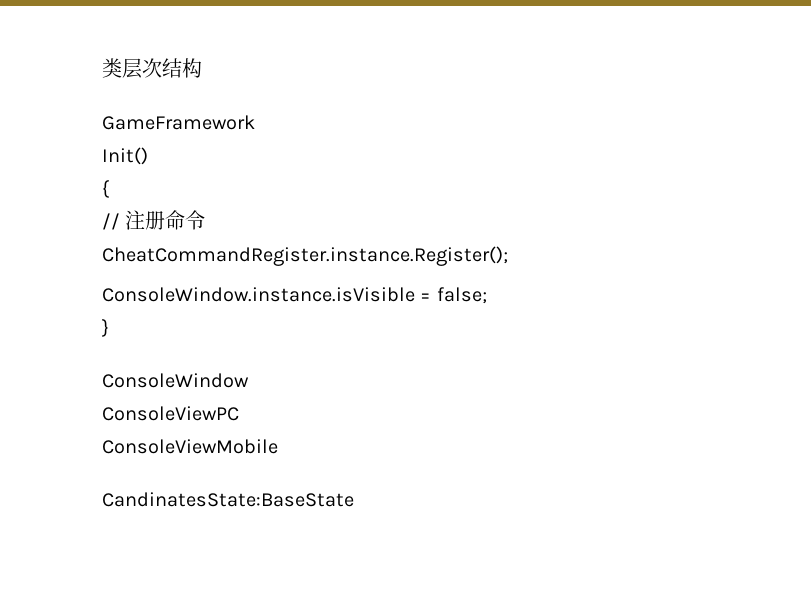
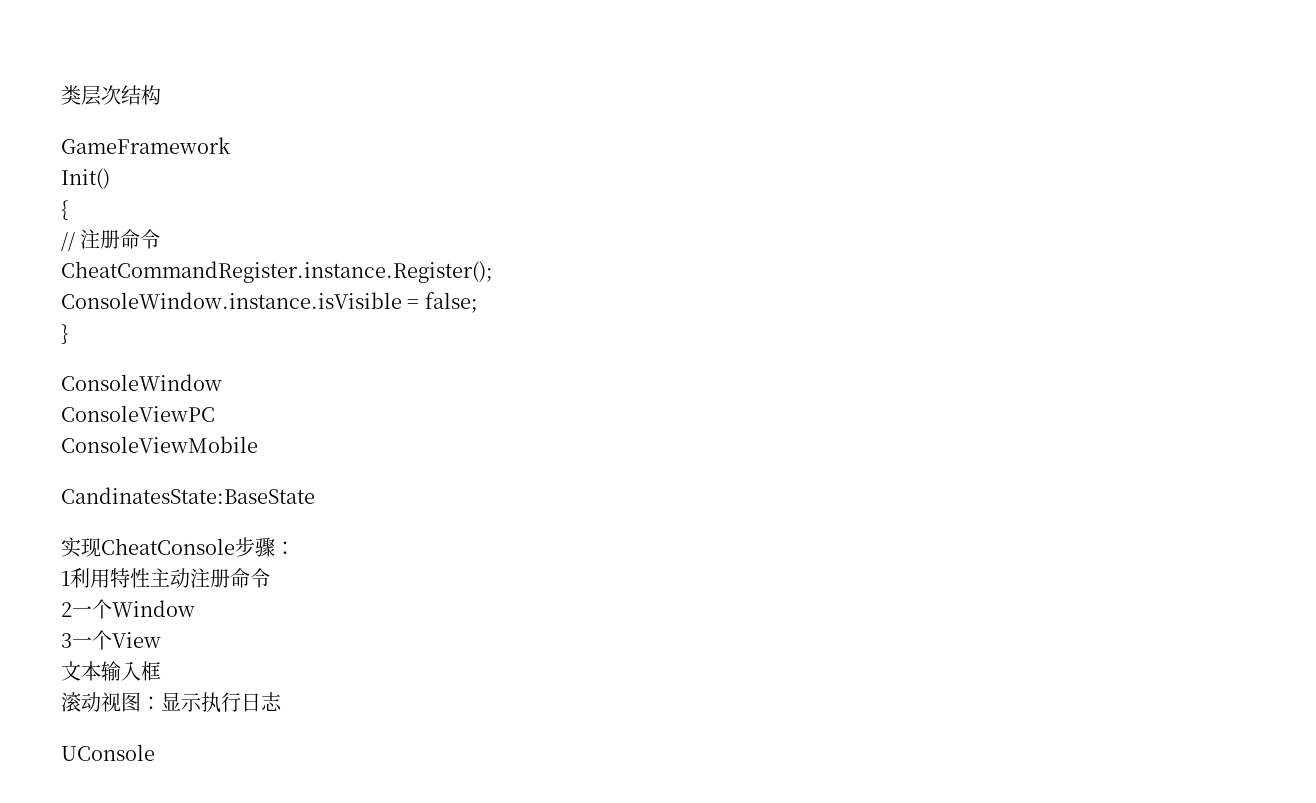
+ 实现CheatConsole步骤：
+ 1利用特性主动注册命令
+ 2一个Window
+ 3一个View
+ 文本输入框
+ 滚动视图：显示执行日志
+ UConsole

